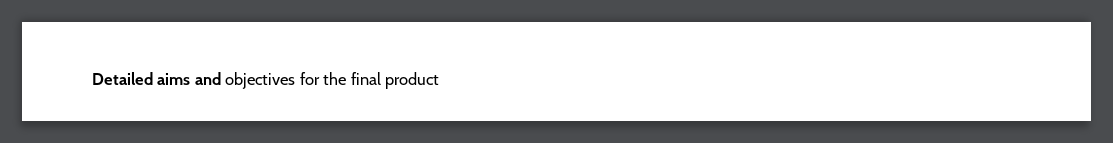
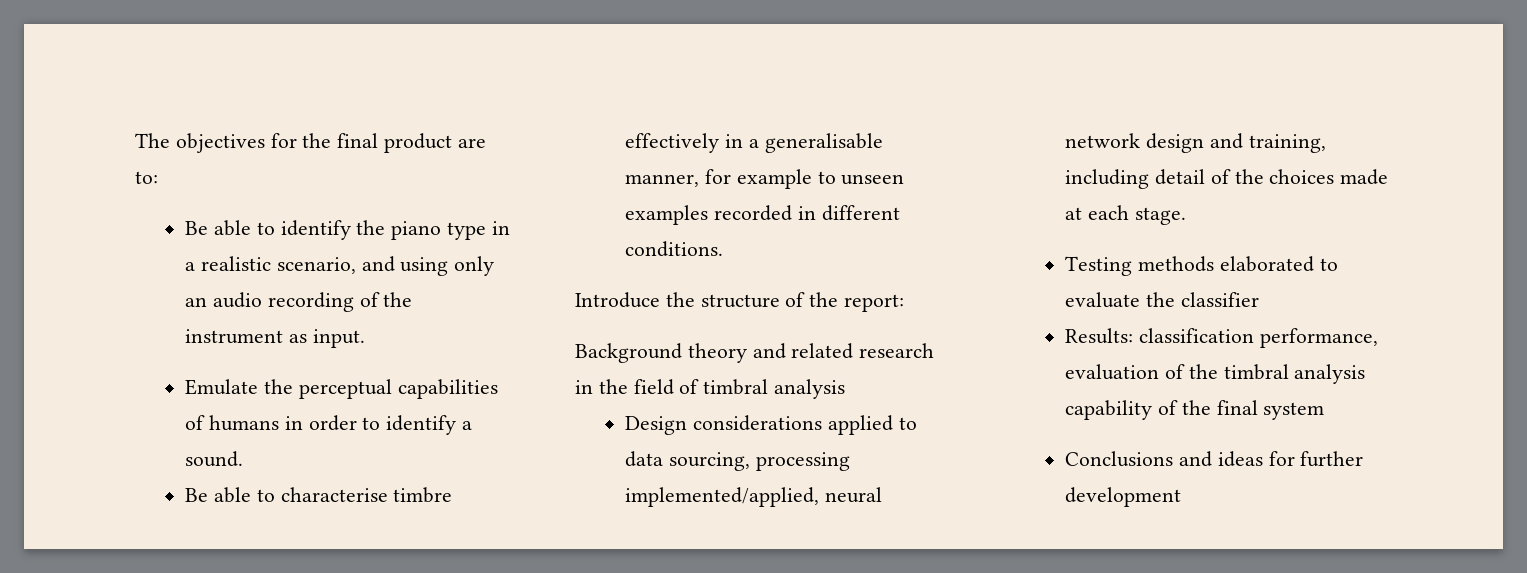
- Detailed aims and objectives for the final product
+ The objectives for the final product are to:
+ Be able to identify the piano type in a realistic scenario, and using only an audio recording of the instrument as input.
+ Emulate the perceptual capabilities of humans in order to identify a sound.
+ Be able to characterise timbre effectively in a generalisable manner, for example to unseen examples recorded in different conditions.
+ Introduce the structure of the report:
+ Background theory and related research in the field of timbral analysis
+ Design considerations applied to data sourcing, processing implemented/applied, neural network design and training, including detail of the choices made at each stage.
+ Testing methods elaborated to evaluate the classifier
+ Results: classification performance, evaluation of the timbral analysis capability of the final system
+ Conclusions and ideas for further development

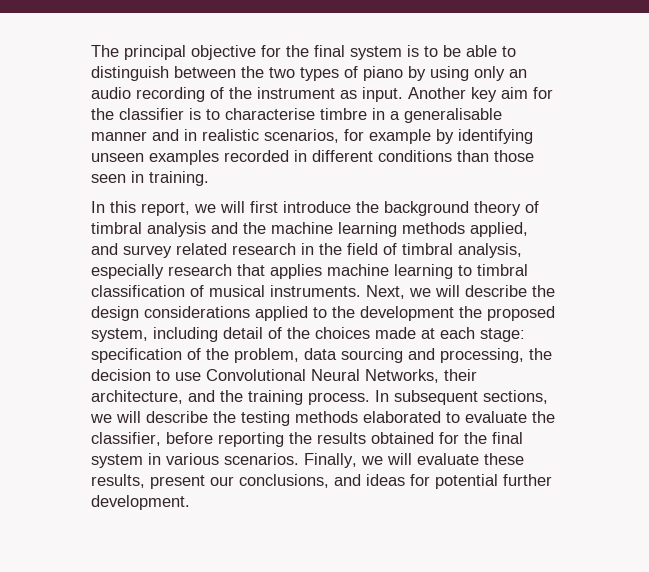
- The objectives for the final product are to:
- Be able to identify the piano type in a realistic scenario, and using only an audio recording of the instrument as input.
- Emulate the perceptual capabilities of humans in order to identify a sound.
- Be able to characterise timbre effectively in a generalisable manner, for example to unseen examples recorded in different conditions.
- Introduce the structure of the report:
- Background theory and related research in the field of timbral analysis
- Design considerations applied to data sourcing, processing implemented/applied, neural network design and training, including detail of the choices made at each stage.
- Testing methods elaborated to evaluate the classifier
- Results: classification performance, evaluation of the timbral analysis capability of the final system
- Conclusions and ideas for further development
+ The principal objective for the final system is to be able to distinguish between the two types of piano by using only an audio recording of the instrument as input. Another key aim for the classifier is to characterise timbre in a generalisable manner and in realistic scenarios, for example by identifying unseen examples recorded in different conditions than those seen in training.
+ In this report, we will first introduce the background theory of timbral analysis and the machine learning methods applied, and survey related research in the field of timbral analysis, especially research that applies machine learning to timbral classification of musical instruments. Next, we will describe the design considerations applied to the development the proposed system, including detail of the choices made at each stage: specification of the problem, data sourcing and processing, the decision to use Convolutional Neural Networks, their architecture, and the training process. In subsequent sections, we will describe the testing methods elaborated to evaluate the classifier, before reporting the results obtained for the final system in various scenarios. Finally, we will evaluate these results, present our conclusions, and ideas for potential further development.

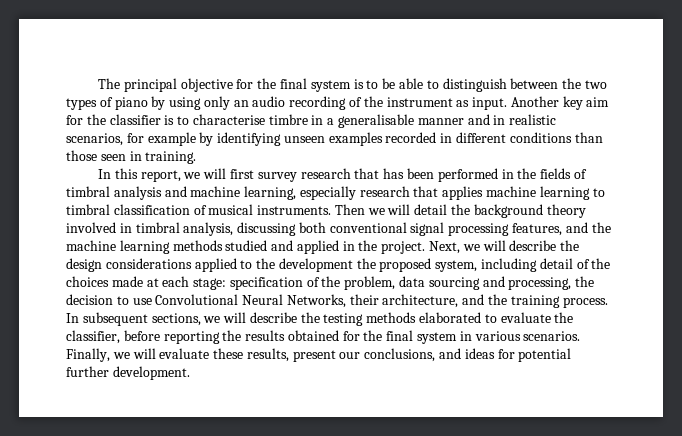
- In this report, we will first introduce the background theory of timbral analysis and the machine learning methods applied, and survey related research in the field of timbral analysis, especially research that applies machine learning to timbral classification of musical instruments.
+ In this report, we will first survey research that has been performed in the fields of timbral analysis and machine learning, especially research that applies machine learning to timbral classification of musical instruments.
+ Then we will detail the background theory involved in timbral analysis, discussing both conventional signal processing features, and the machine learning methods studied and applied in the project.

